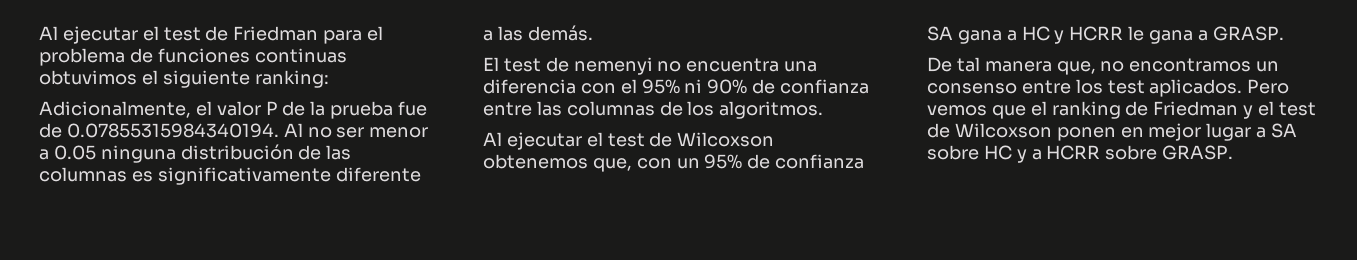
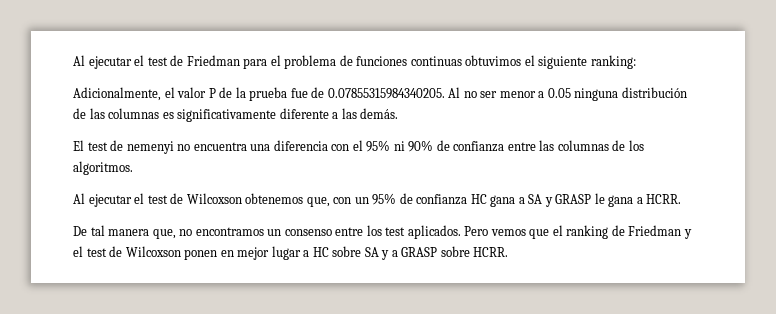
- Adicionalmente, el valor P de la prueba fue de 0.07855315984340194. Al no ser menor a 0.05 ninguna distribución de las columnas es significativamente diferente a las demás.
+ Adicionalmente, el valor P de la prueba fue de 0.07855315984340205. Al no ser menor a 0.05 ninguna distribución de las columnas es significativamente diferente a las demás.
- Al ejecutar el test de Wilcoxson obtenemos que, con un 95% de confianza SA gana a HC y HCRR le gana a GRASP.
+ Al ejecutar el test de Wilcoxson obtenemos que, con un 95% de confianza HC gana a SA y GRASP le gana a HCRR.
- Pero vemos que el ranking de Friedman y el test de Wilcoxson ponen en mejor lugar a SA sobre HC y a HCRR sobre GRASP.
+ Pero vemos que el ranking de Friedman y el test de Wilcoxson ponen en mejor lugar a HC sobre SA y a GRASP sobre HCRR.

